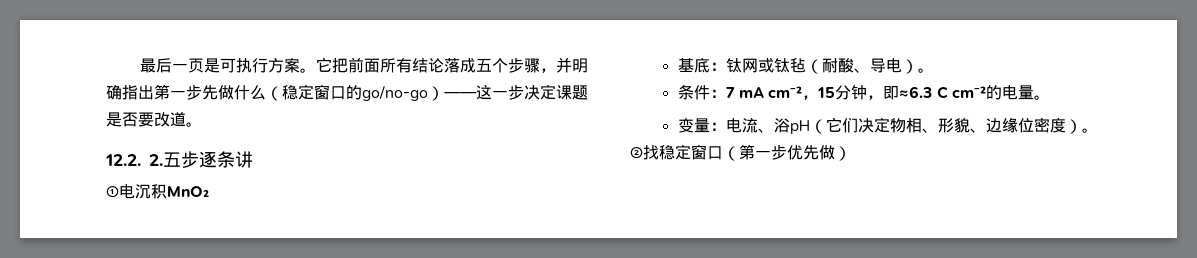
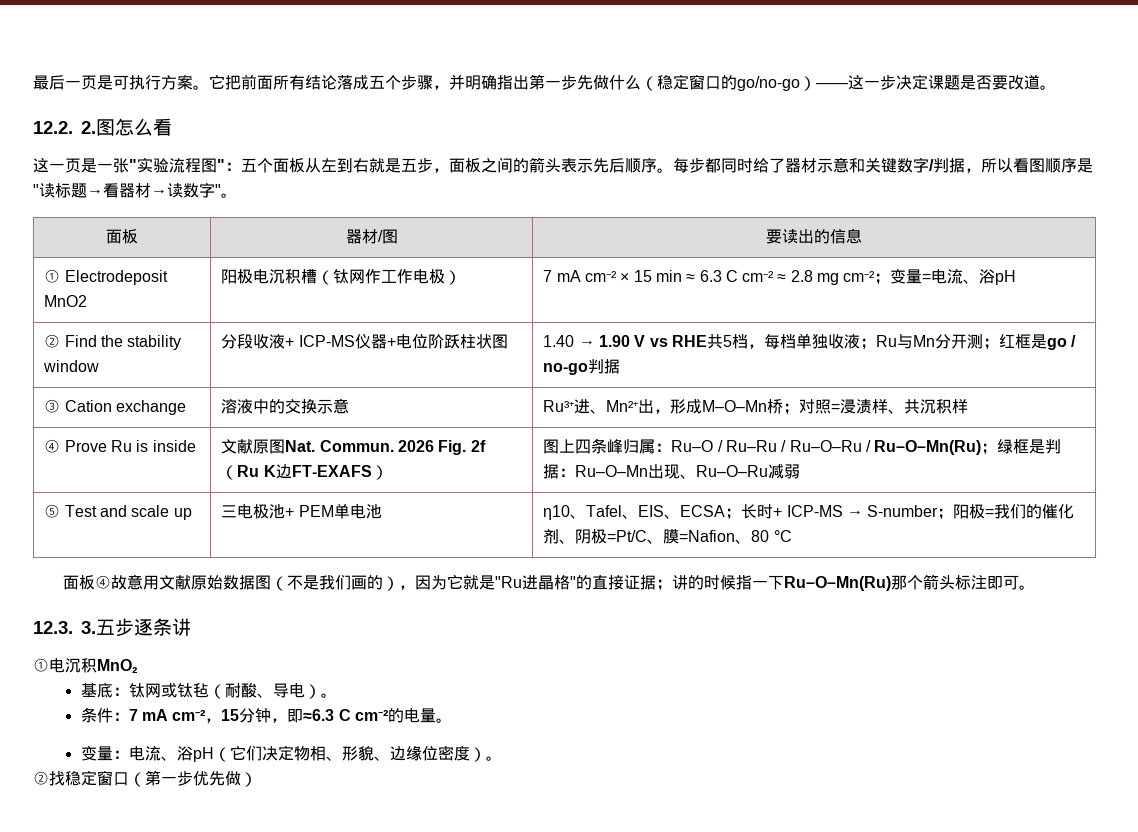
- 12.2. 2.五步逐条讲
+ 12.2. 2.图怎么看
+ 这一页是一张"实验流程图"：五个面板从左到右就是五步，面板之间的箭头表示先后顺序。每步都同时给了器材示意和关键数字/判据，所以看图顺序是"读标题→看器材→读数字"。
+ 面板 | 器材/图 | 要读出的信息
+ ① Electrodeposit MnO2 | 阳极电沉积槽（钛网作工作电极） | 7 mA cm⁻² × 15 min ≈ 6.3 C cm⁻² ≈ 2.8 mg cm⁻²；变量=电流、浴pH
+ ② Find the stability window | 分段收液+ ICP-MS仪器+电位阶跃柱状图 | 1.40 → 1.90 V vs RHE共5档，每档单独收液；Ru与Mn分开测；红框是go / no-go判据
+ ③ Cation exchange | 溶液中的交换示意 | Ru³⁺进、Mn²⁺出，形成M–O–Mn桥；对照=浸渍样、共沉积样
+ ④ Prove Ru is inside | 文献原图Nat. Commun. 2026 Fig. 2f（Ru K边FT-EXAFS） | 图上四条峰归属：Ru–O / Ru–Ru / Ru–O–Ru / Ru–O–Mn(Ru)；绿框是判据：Ru–O–Mn出现、Ru–O–Ru减弱
+ ⑤ Test and scale up | 三电极池+ PEM单电池 | η10、Tafel、EIS、ECSA；长时+ ICP-MS → S-number；阳极=我们的催化剂、阴极=Pt/C、膜=Nafion、80 °C
+ 面板④故意用文献原始数据图（不是我们画的），因为它就是"Ru进晶格"的直接证据；讲的时候指一下Ru–O–Mn(Ru)那个箭头标注即可。
+ 12.3. 3.五步逐条讲

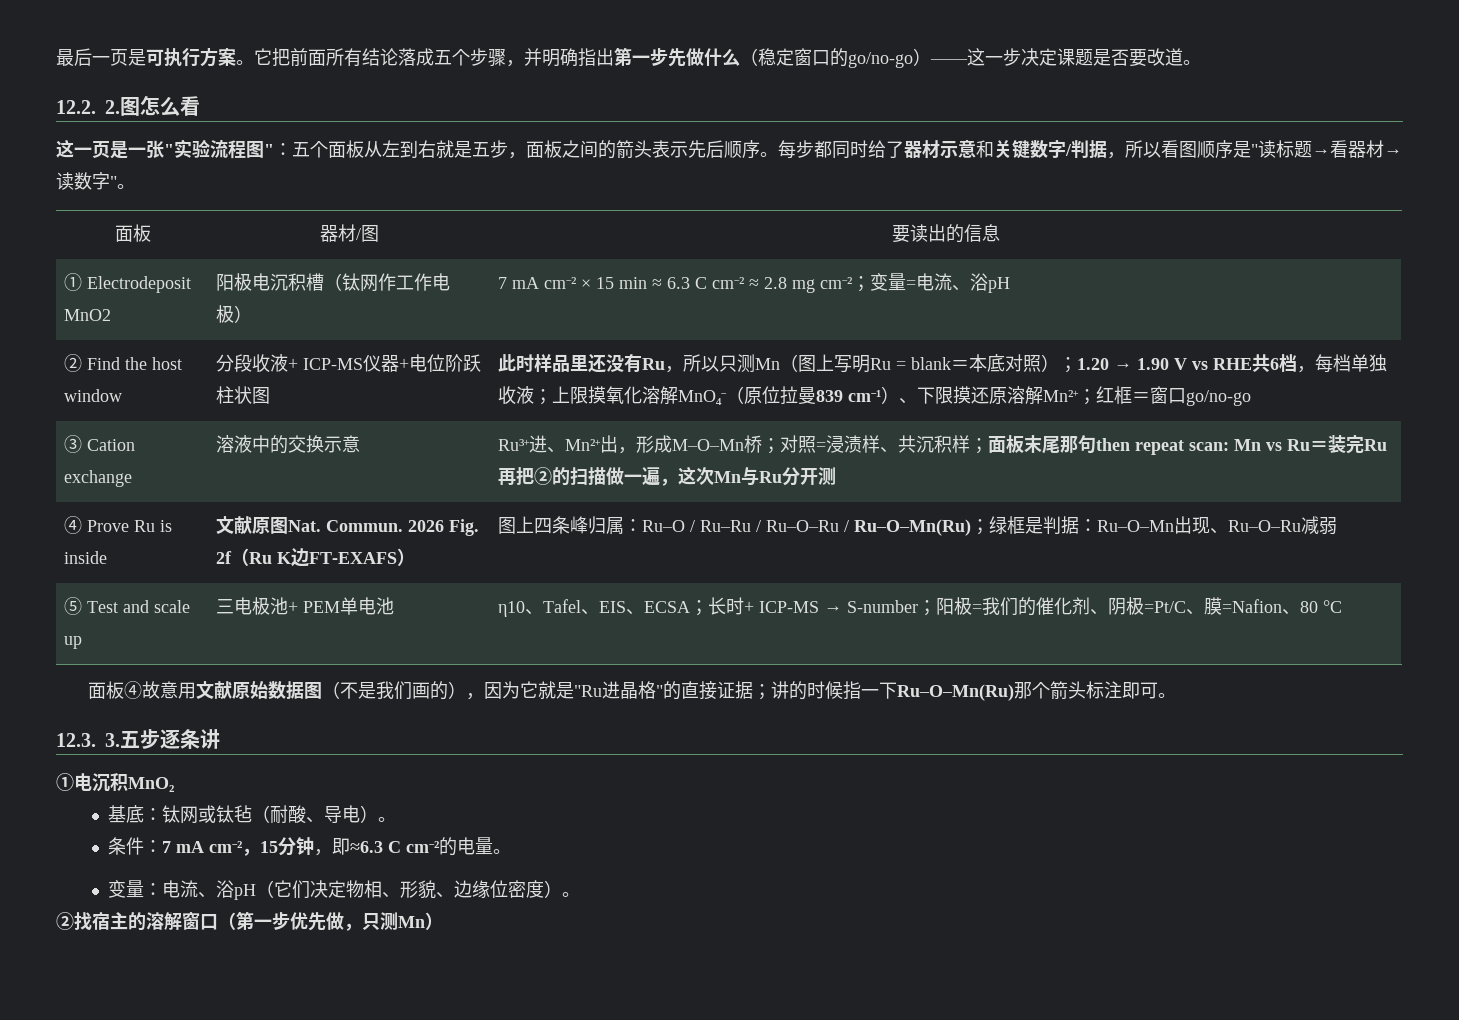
- ② Find the stability window
+ ② Find the host window
- 1.40 → 1.90 V vs RHE共5档，每档单独收液；Ru与Mn分开测；红框是go / no-go判据
+ 此时样品里还没有Ru，所以只测Mn（图上写明Ru = blank＝本底对照）；1.20 → 1.90 V vs RHE共6档，每档单独收液；上限摸氧化溶解MnO₄⁻（原位拉曼839 cm⁻¹）、下限摸还原溶解Mn²⁺；红框＝窗口go/no-go
- Ru³⁺进、Mn²⁺出，形成M–O–Mn桥；对照=浸渍样、共沉积样
+ Ru³⁺进、Mn²⁺出，形成M–O–Mn桥；对照=浸渍样、共沉积样；面板末尾那句then repeat scan: Mn vs Ru＝装完Ru再把②的扫描做一遍，这次Mn与Ru分开测
- ②找稳定窗口（第一步优先做）
+ ②找宿主的溶解窗口（第一步优先做，只测Mn）

